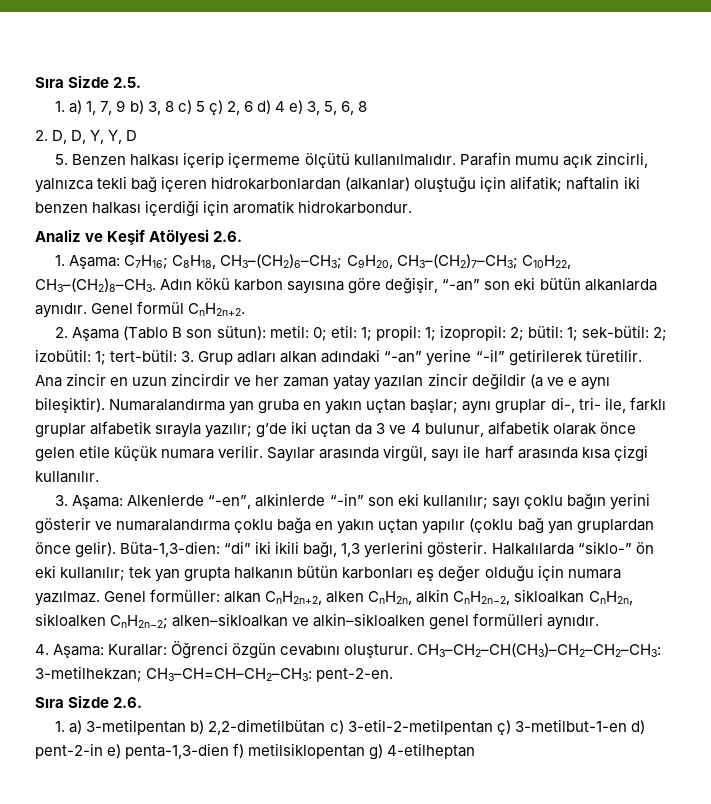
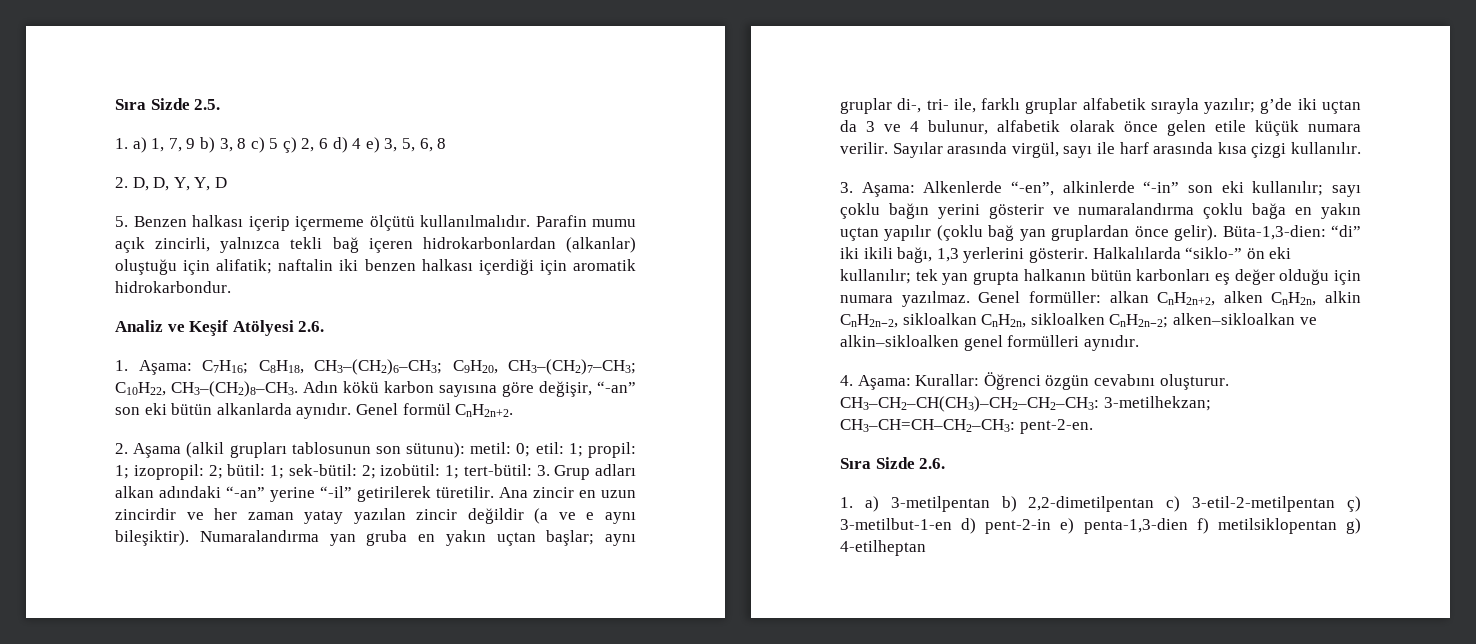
- 2. Aşama (Tablo B son sütun): metil: 0; etil: 1; propil: 1; izopropil: 2; bütil: 1; sek-bütil: 2; izobütil: 1; tert-bütil: 3. Grup adları alkan adındaki “-an” yerine “-il” getirilerek türetilir.
+ 2. Aşama (alkil grupları tablosunun son sütunu): metil: 0; etil: 1; propil: 1; izopropil: 2; bütil: 1; sek-bütil: 2; izobütil: 1; tert-bütil: 3. Grup adları alkan adındaki “-an” yerine “-il” getirilerek türetilir.
- 1. a) 3-metilpentan b) 2,2-dimetilbütan c) 3-etil-2-metilpentan ç) 3-metilbut-1-en d) pent-2-in e) penta-1,3-dien f) metilsiklopentan g) 4-etilheptan
+ 1. a) 3-metilpentan b) 2,2-dimetilpentan c) 3-etil-2-metilpentan ç) 3-metilbut-1-en d) pent-2-in e) penta-1,3-dien f) metilsiklopentan g) 4-etilheptan

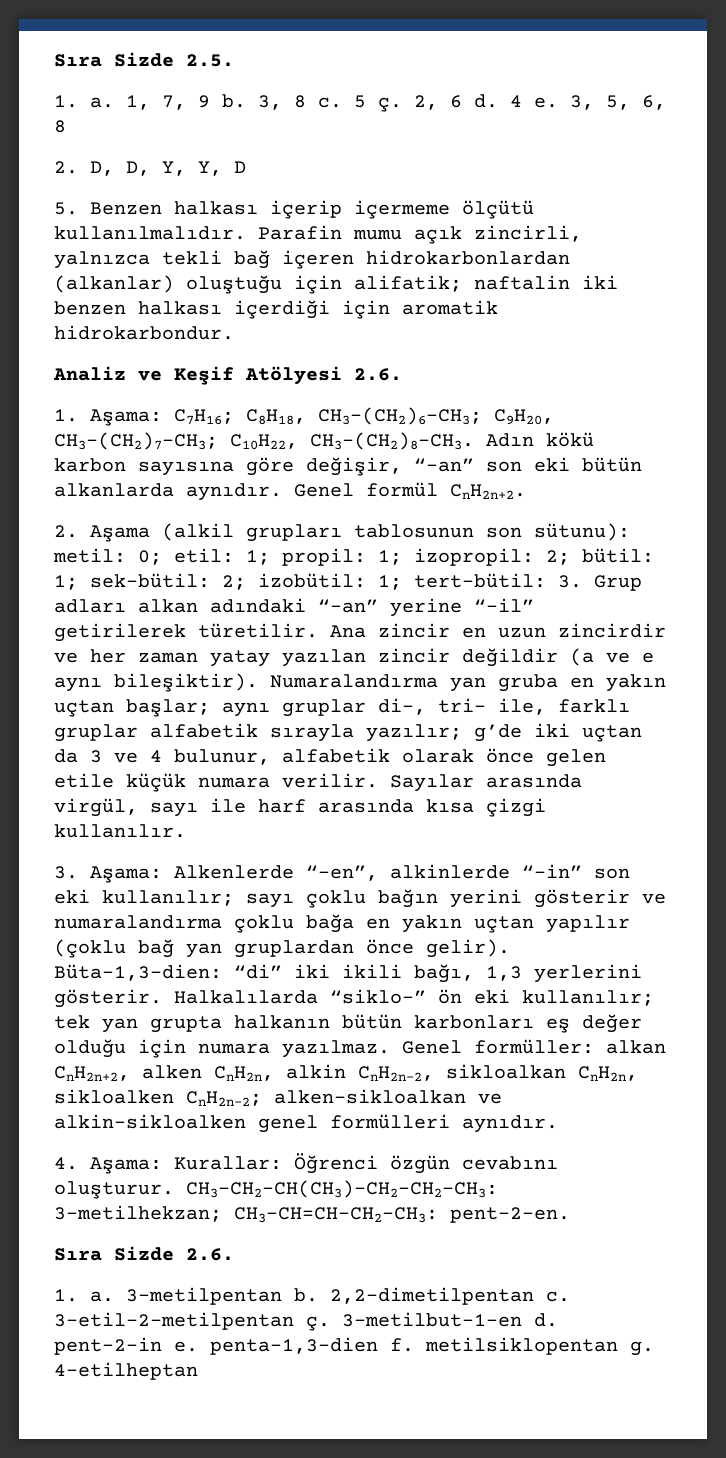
- 1. a) 1, 7, 9 b) 3, 8 c) 5 ç) 2, 6 d) 4 e) 3, 5, 6, 8
+ 1. a. 1, 7, 9 b. 3, 8 c. 5 ç. 2, 6 d. 4 e. 3, 5, 6, 8
- 1. a) 3-metilpentan b) 2,2-dimetilpentan c) 3-etil-2-metilpentan ç) 3-metilbut-1-en d) pent-2-in e) penta-1,3-dien f) metilsiklopentan g) 4-etilheptan
+ 1. a. 3-metilpentan b. 2,2-dimetilpentan c. 3-etil-2-metilpentan ç. 3-metilbut-1-en d. pent-2-in e. penta-1,3-dien f. metilsiklopentan g. 4-etilheptan

